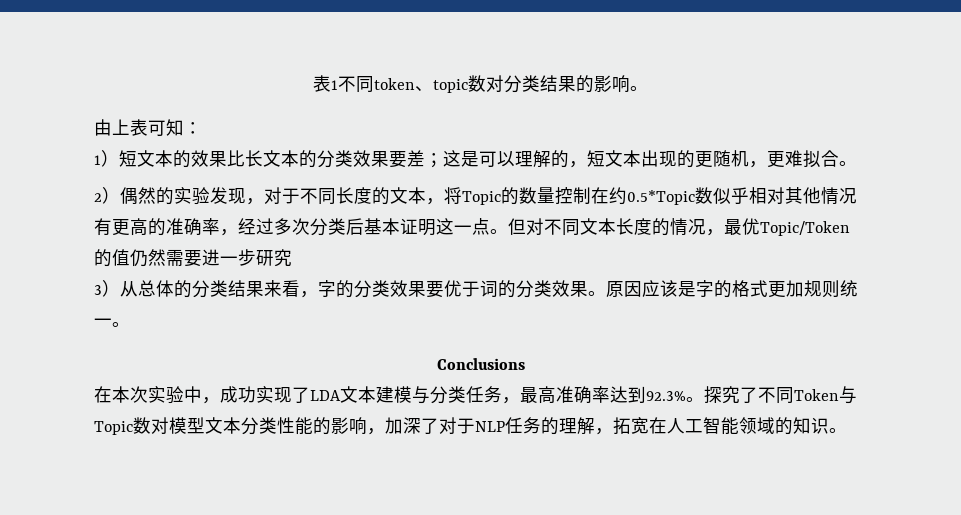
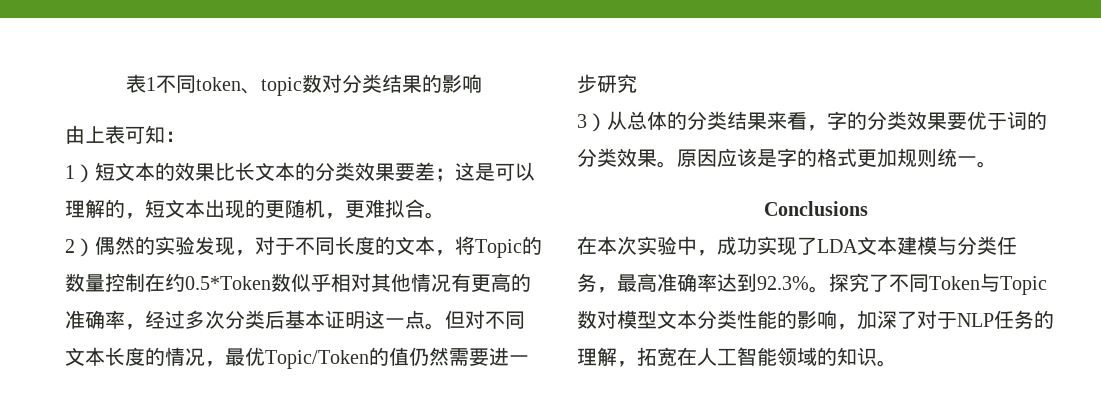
- 表1不同token、topic数对分类结果的影响。
+ 表1不同token、topic数对分类结果的影响
- 2）偶然的实验发现，对于不同长度的文本，将Topic的数量控制在约0.5*Topic数似乎相对其他情况有更高的准确率，经过多次分类后基本证明这一点。
+ 2）偶然的实验发现，对于不同长度的文本，将Topic的数量控制在约0.5*Token数似乎相对其他情况有更高的准确率，经过多次分类后基本证明这一点。

